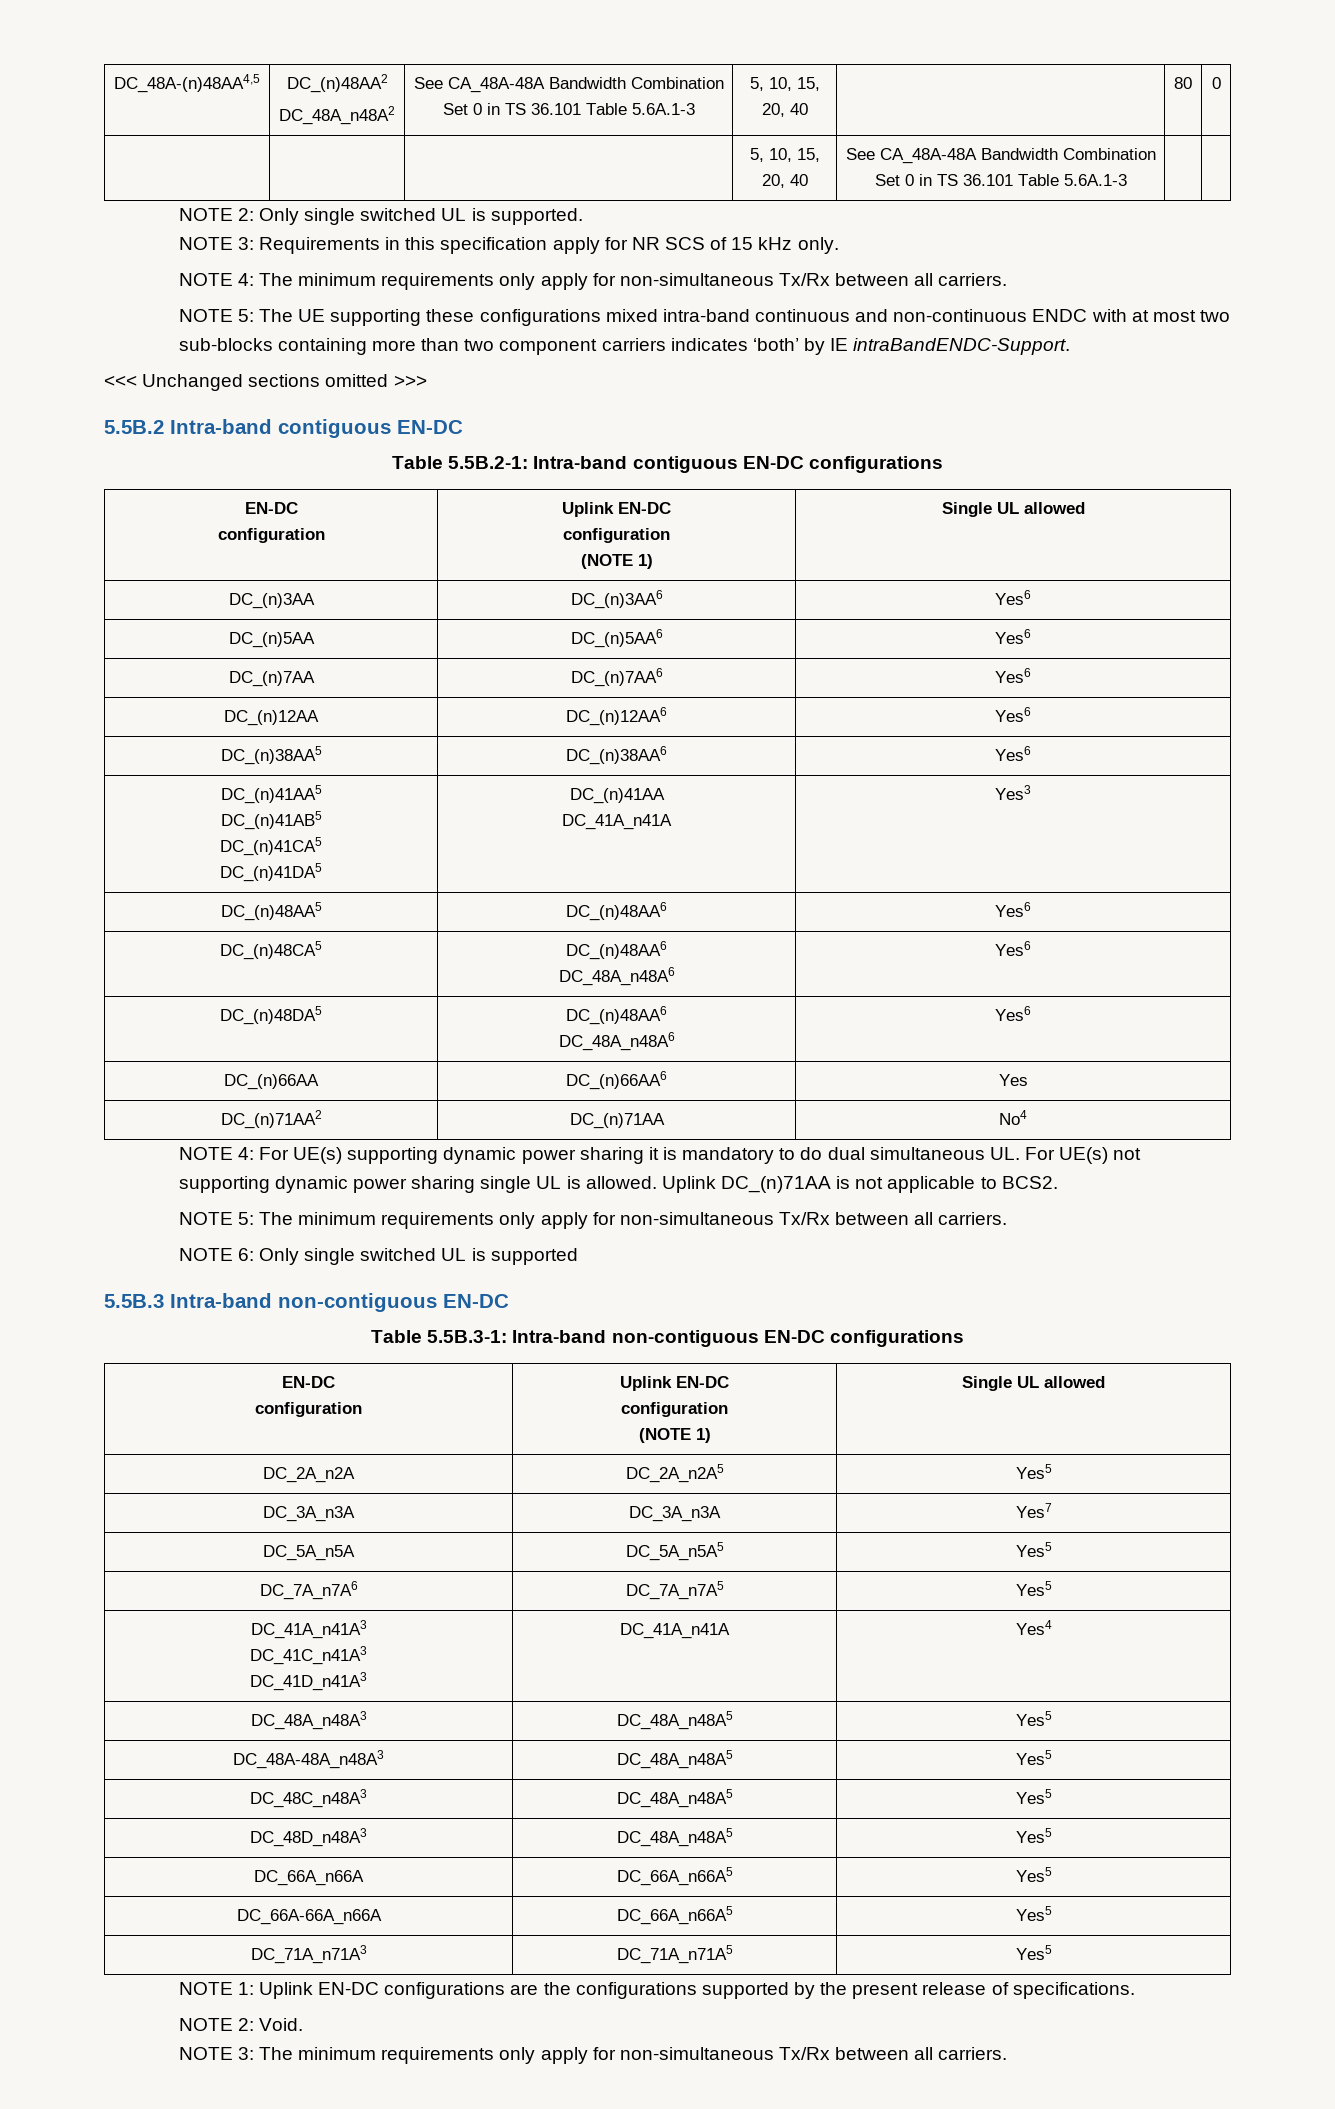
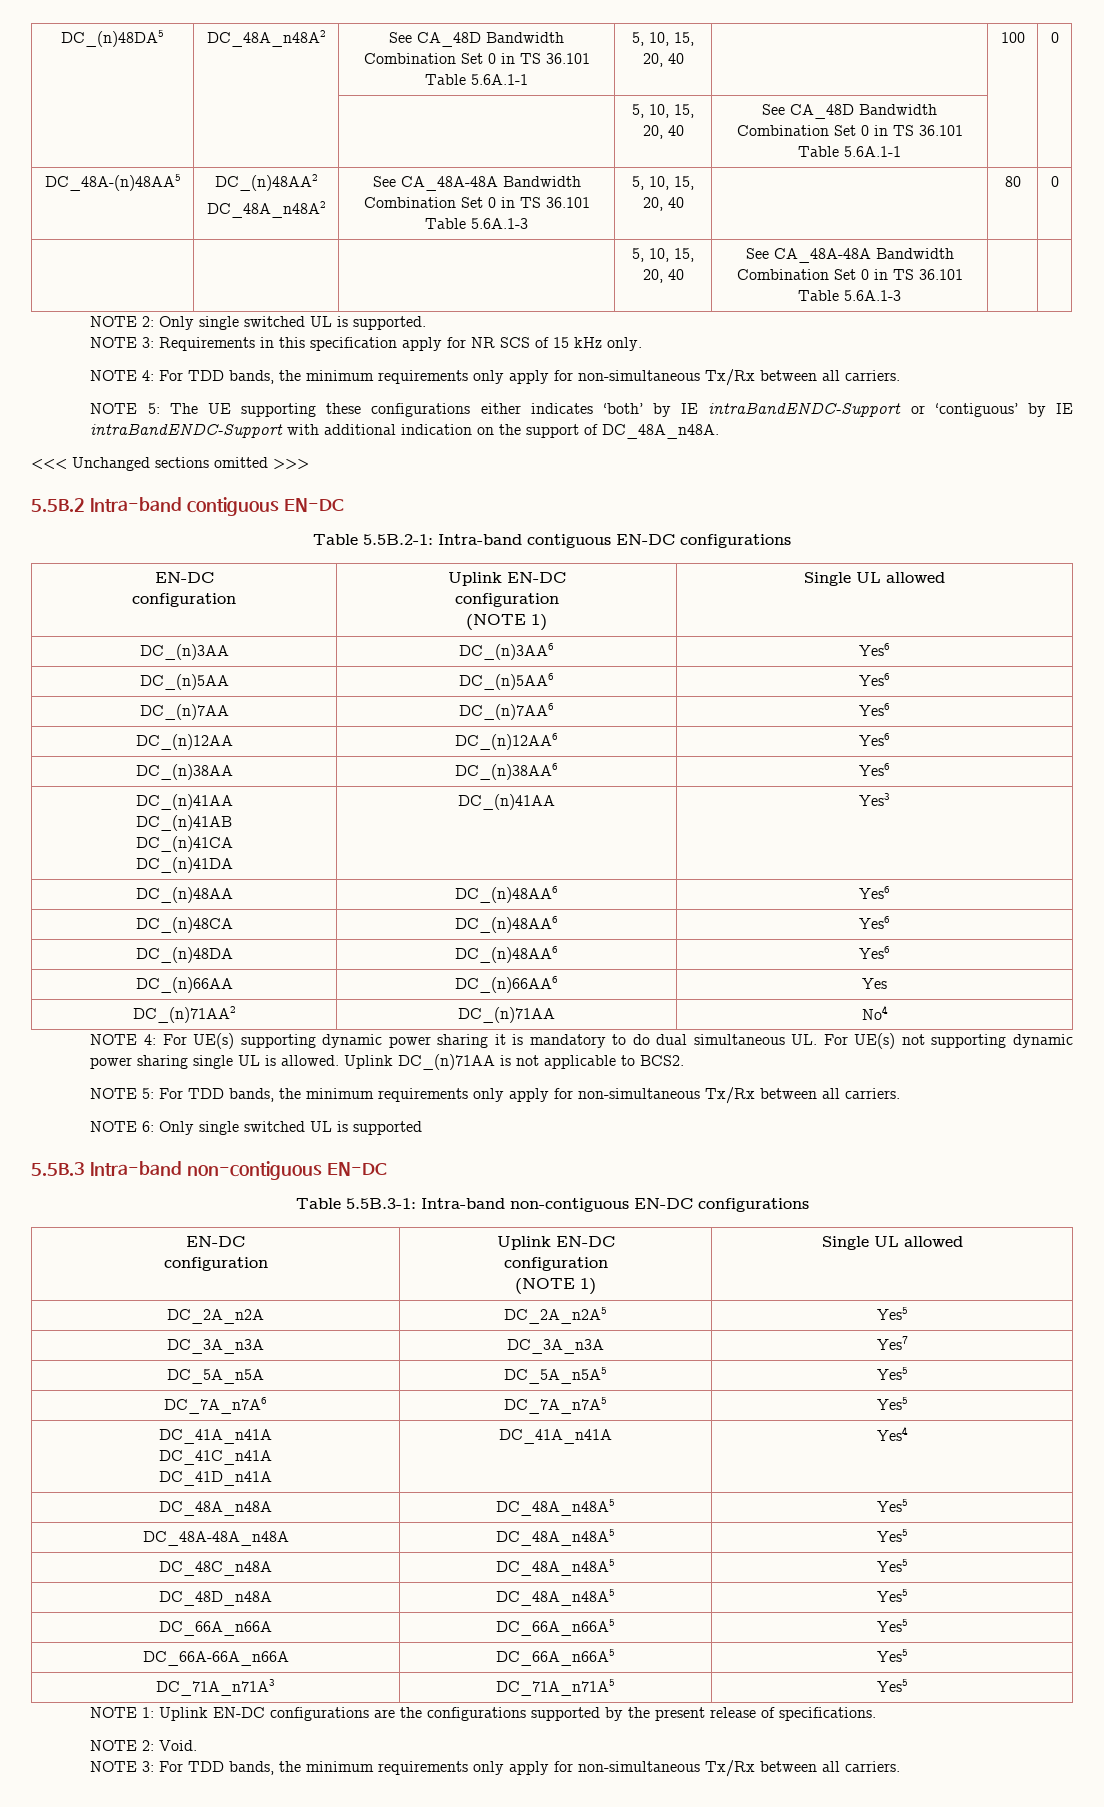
- DC_48A-(n)48AA4,5 | DC_(n)48AA2
+ DC_(n)48DA5 | DC_48A_n48A2 | See CA_48D Bandwidth Combination Set 0 in TS 36.101 Table 5.6A.1-1 | 5, 10, 15, 20, 40 | | 100 | 0
+ | | | 5, 10, 15, 20, 40 | See CA_48D Bandwidth Combination Set 0 in TS 36.101 Table 5.6A.1-1 | |
+ DC_48A-(n)48AA5 | DC_(n)48AA2
- NOTE 4: The minimum requirements only apply for non-simultaneous Tx/Rx between all carriers.
+ NOTE 4: For TDD bands, the minimum requirements only apply for non-simultaneous Tx/Rx between all carriers.
- NOTE 5: The UE supporting these configurations mixed intra-band continuous and non-continuous ENDC with at most two sub-blocks containing more than two component carriers indicates ‘both’ by IE intraBandENDC-Support.
+ NOTE 5: The UE supporting these configurations either indicates ‘both’ by IE intraBandENDC-Support or ‘contiguous’ by IE intraBandENDC-Support with additional indication on the support of DC_48A_n48A.
- DC_(n)38AA5 | DC_(n)38AA6 | Yes6
- DC_(n)41AA5
- DC_(n)41AB5
- DC_(n)41CA5
- DC_(n)41DA5 | DC_(n)41AA
- DC_41A_n41A | Yes3
+ DC_(n)38AA | DC_(n)38AA6 | Yes6
+ DC_(n)41AA
+ DC_(n)41AB
+ DC_(n)41CA
+ DC_(n)41DA | DC_(n)41AA | Yes3
- DC_(n)48AA5 | DC_(n)48AA6 | Yes6
- DC_(n)48CA5 | DC_(n)48AA6
- DC_48A_n48A6 | Yes6
- DC_(n)48DA5 | DC_(n)48AA6
- DC_48A_n48A6 | Yes6
+ DC_(n)48AA | DC_(n)48AA6 | Yes6
+ DC_(n)48CA | DC_(n)48AA6 | Yes6
+ DC_(n)48DA | DC_(n)48AA6 | Yes6
- NOTE 5: The minimum requirements only apply for non-simultaneous Tx/Rx between all carriers.
+ NOTE 5: For TDD bands, the minimum requirements only apply for non-simultaneous Tx/Rx between all carriers.
  DC_7A_n7A6 | DC_7A_n7A5 | Yes5
- DC_41A_n41A3
- DC_41C_n41A3
- DC_41D_n41A3 | DC_41A_n41A | Yes4
+ DC_41A_n41A
+ DC_41C_n41A
+ DC_41D_n41A | DC_41A_n41A | Yes4
- DC_48A_n48A3 | DC_48A_n48A5 | Yes5
- DC_48A-48A_n48A3 | DC_48A_n48A5 | Yes5
- DC_48C_n48A3 | DC_48A_n48A5 | Yes5
- DC_48D_n48A3 | DC_48A_n48A5 | Yes5
+ DC_48A_n48A | DC_48A_n48A5 | Yes5
+ DC_48A-48A_n48A | DC_48A_n48A5 | Yes5
+ DC_48C_n48A | DC_48A_n48A5 | Yes5
+ DC_48D_n48A | DC_48A_n48A5 | Yes5
- NOTE 3: The minimum requirements only apply for non-simultaneous Tx/Rx between all carriers.
+ NOTE 3: For TDD bands, the minimum requirements only apply for non-simultaneous Tx/Rx between all carriers.

